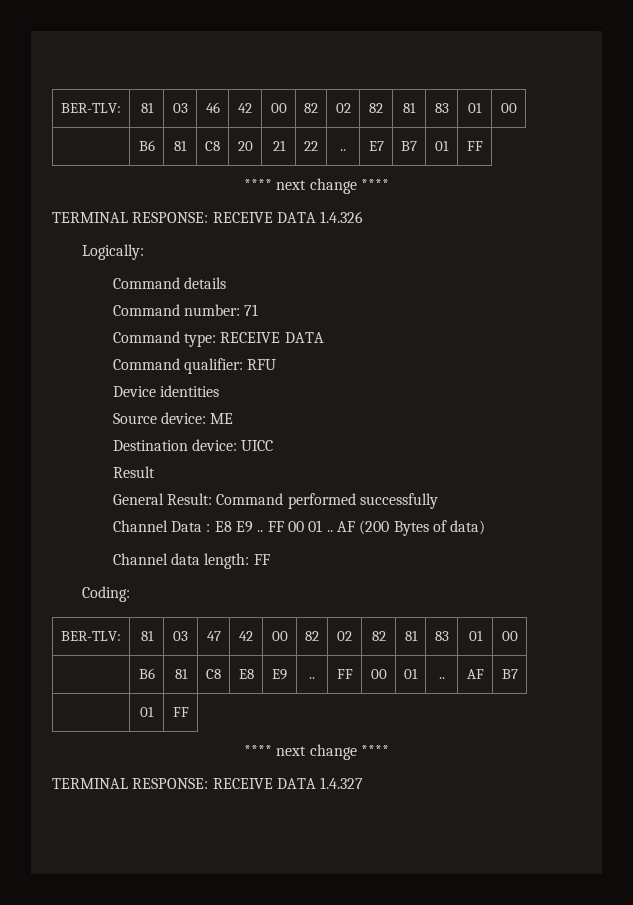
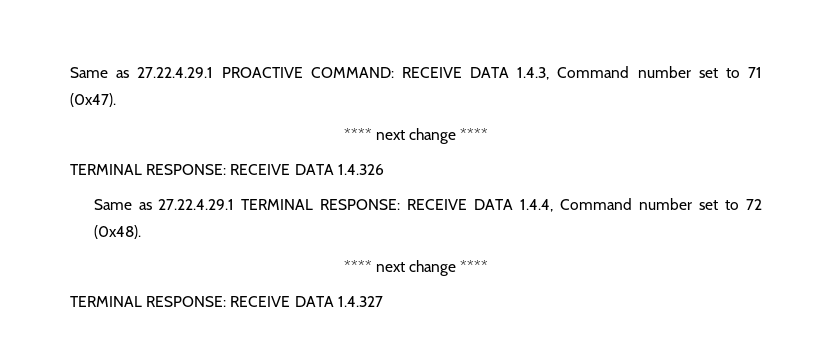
- BER-TLV: | 81 | 03 | 46 | 42 | 00 | 82 | 02 | 82 | 81 | 83 | 01 | 00
- | B6 | 81 | C8 | 20 | 21 | 22 | .. | E7 | B7 | 01 | FF
+ Same as 27.22.4.29.1 PROACTIVE COMMAND: RECEIVE DATA 1.4.3, Command number set to 71 (0x47).
- Logically:
- Command details
- Command number: 71
- Command type: RECEIVE DATA
- Command qualifier: RFU
- Device identities
- Source device: ME
- Destination device: UICC
- Result
- General Result: Command performed successfully
- Channel Data : E8 E9 .. FF 00 01 .. AF (200 Bytes of data)
- Channel data length: FF
- Coding:
- BER-TLV: | 81 | 03 | 47 | 42 | 00 | 82 | 02 | 82 | 81 | 83 | 01 | 00
- | B6 | 81 | C8 | E8 | E9 | .. | FF | 00 | 01 | .. | AF | B7
- | 01 | FF
+ Same as 27.22.4.29.1 TERMINAL RESPONSE: RECEIVE DATA 1.4.4, Command number set to 72 (0x48).

